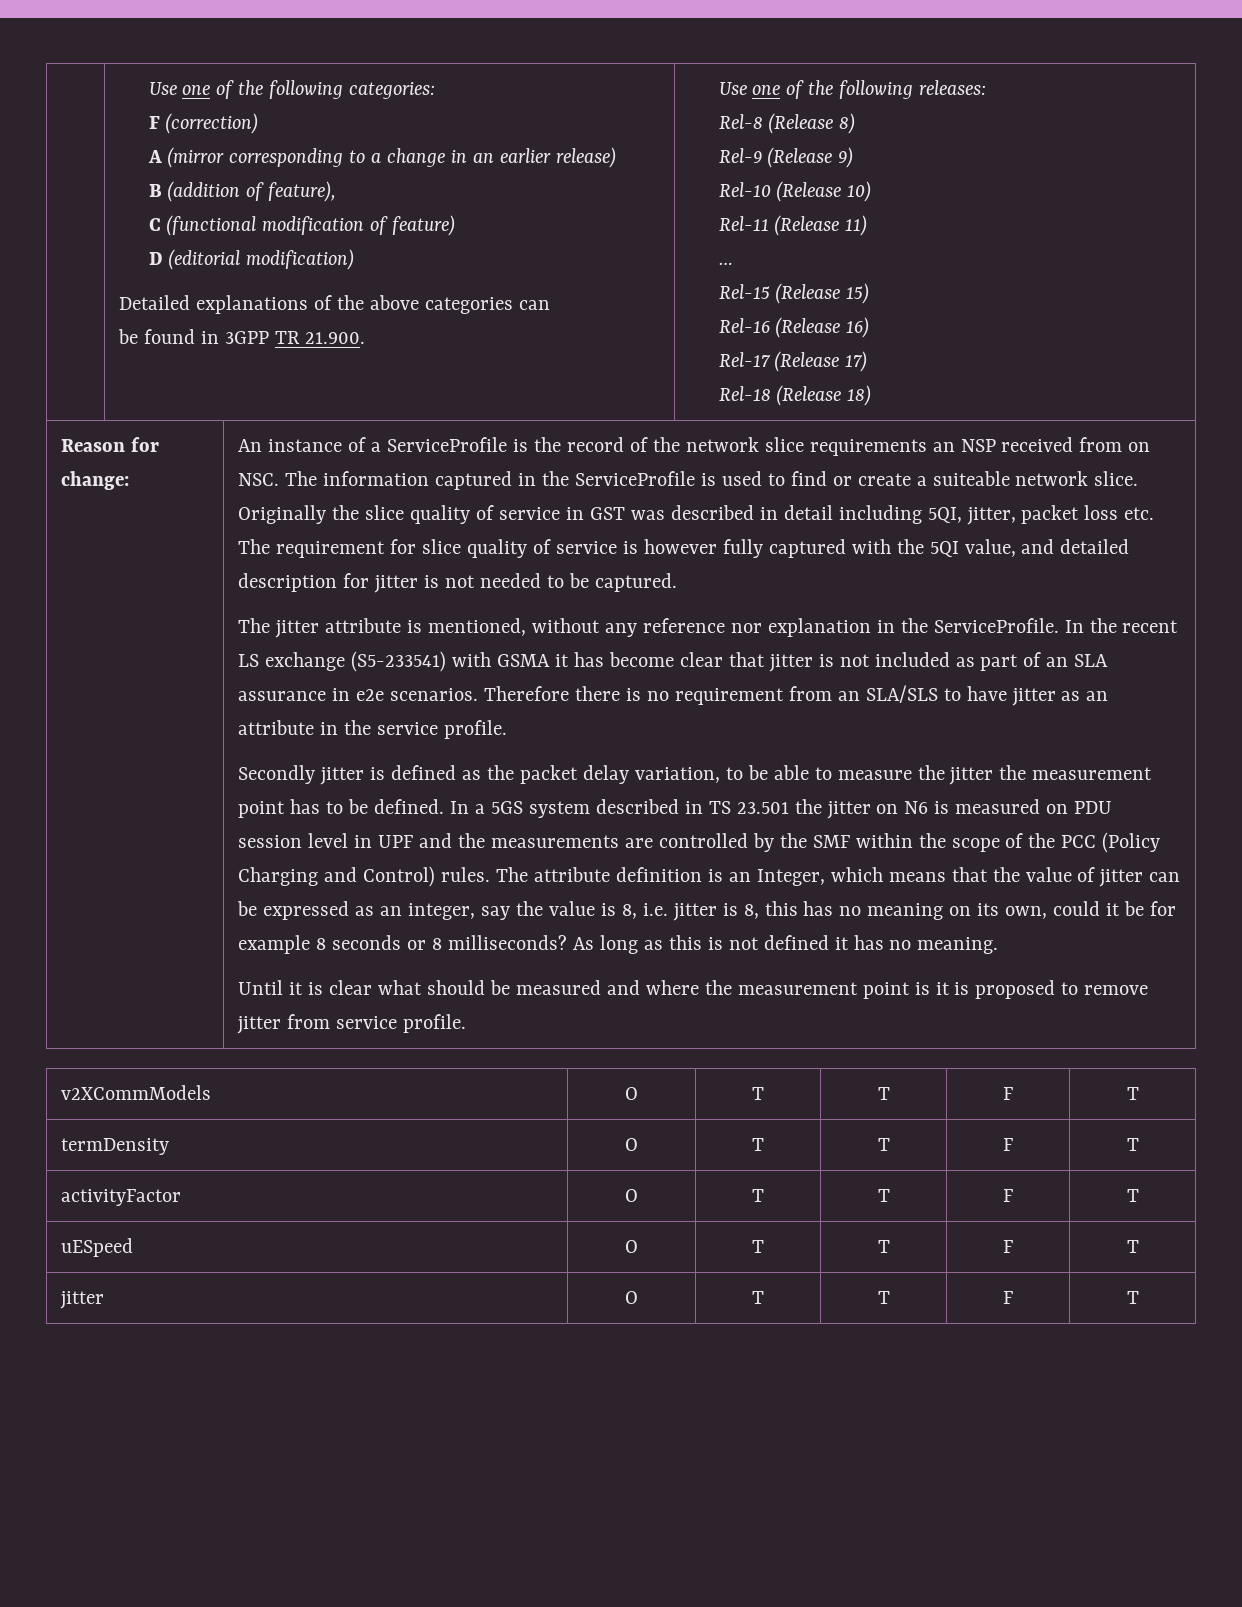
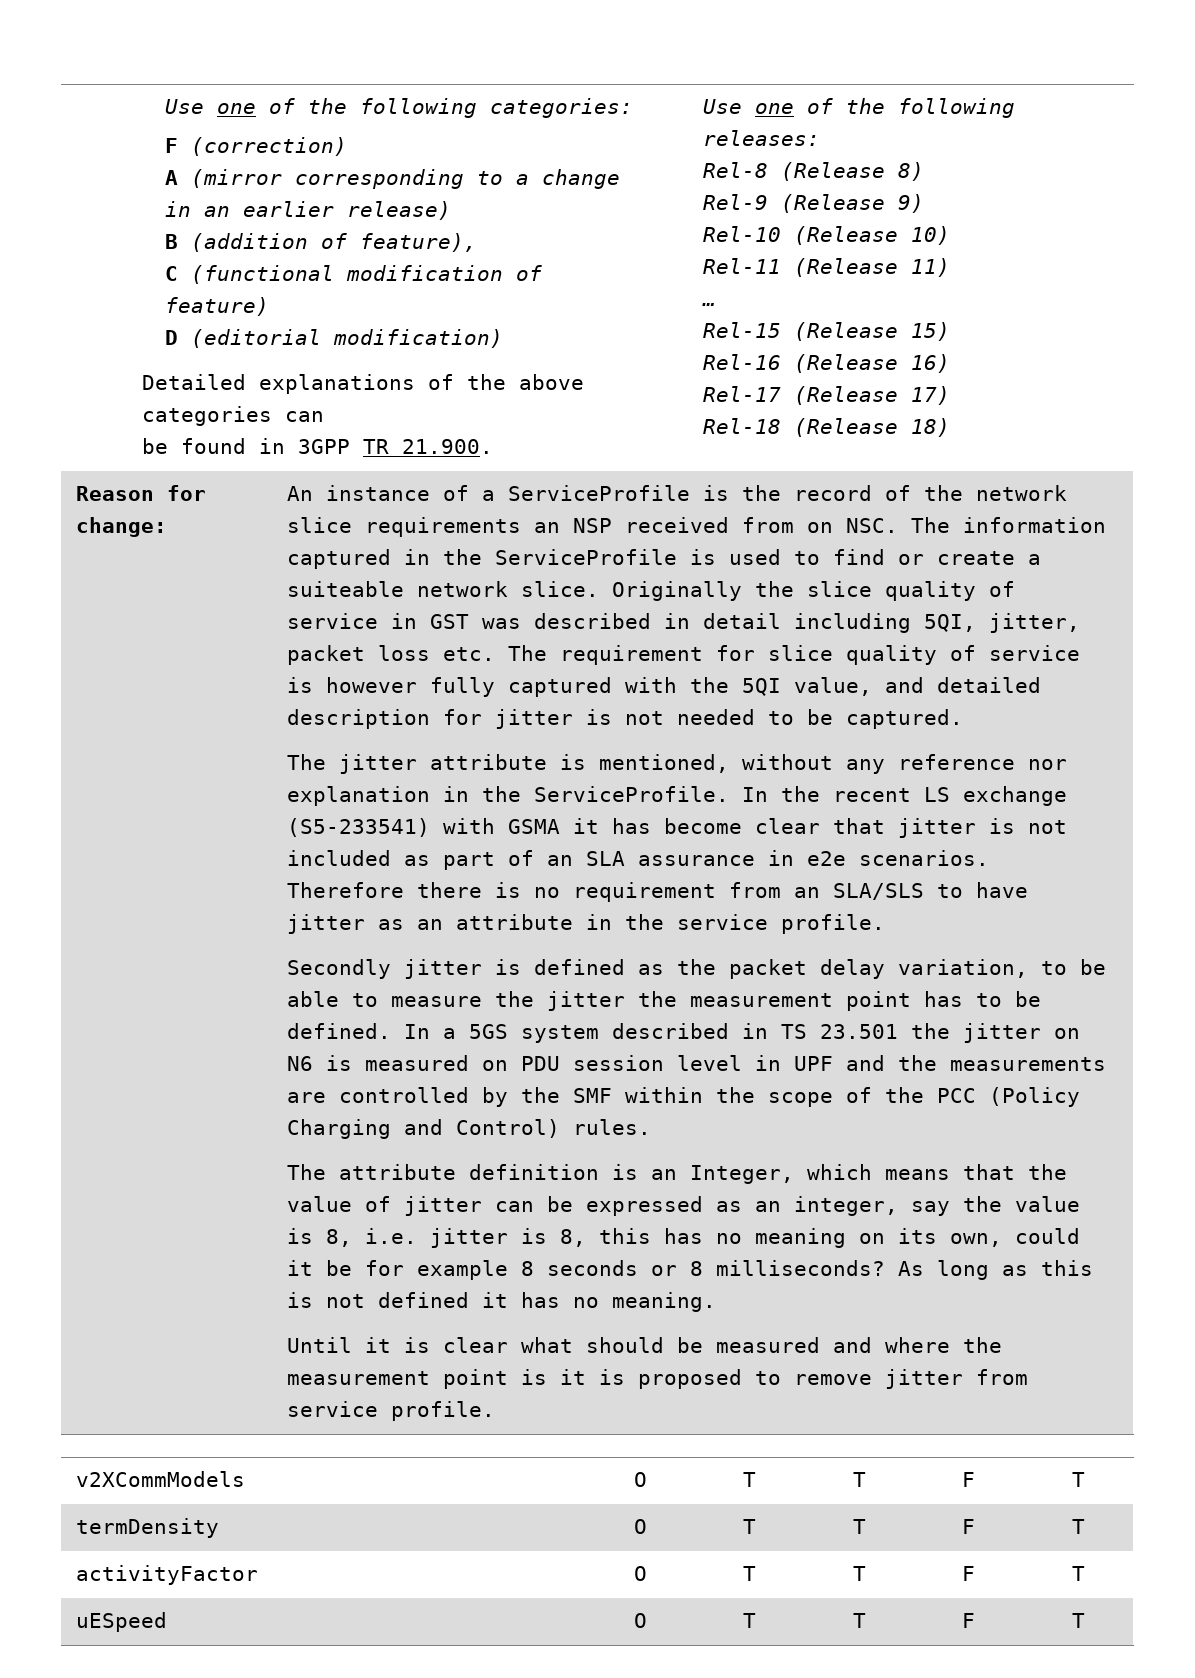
- In a 5GS system described in TS 23.501 the jitter on N6 is measured on PDU session level in UPF and the measurements are controlled by the SMF within the scope of the PCC (Policy Charging and Control) rules. The attribute definition is an Integer, which means that the value of jitter can be expressed as an integer, say the value is 8, i.e. jitter is 8, this has no meaning on its own, could it be for example 8 seconds or 8 milliseconds?
+ In a 5GS system described in TS 23.501 the jitter on N6 is measured on PDU session level in UPF and the measurements are controlled by the SMF within the scope of the PCC (Policy Charging and Control) rules.
+ The attribute definition is an Integer, which means that the value of jitter can be expressed as an integer, say the value is 8, i.e. jitter is 8, this has no meaning on its own, could it be for example 8 seconds or 8 milliseconds?
- jitter | O | T | T | F | T

